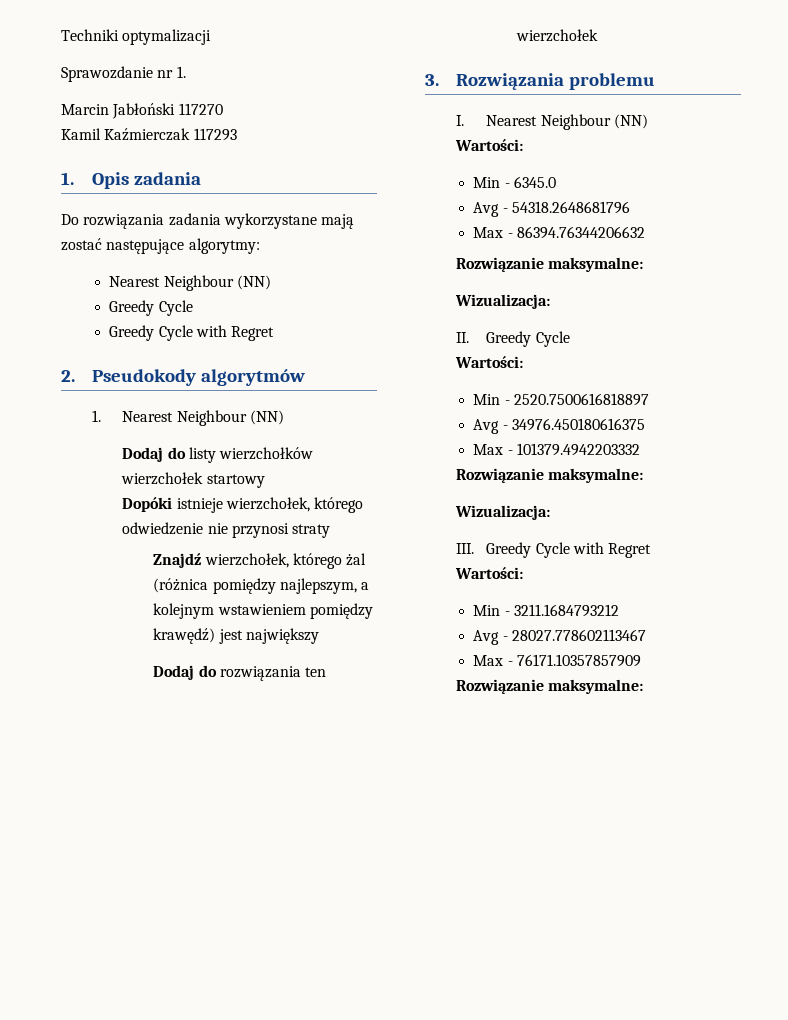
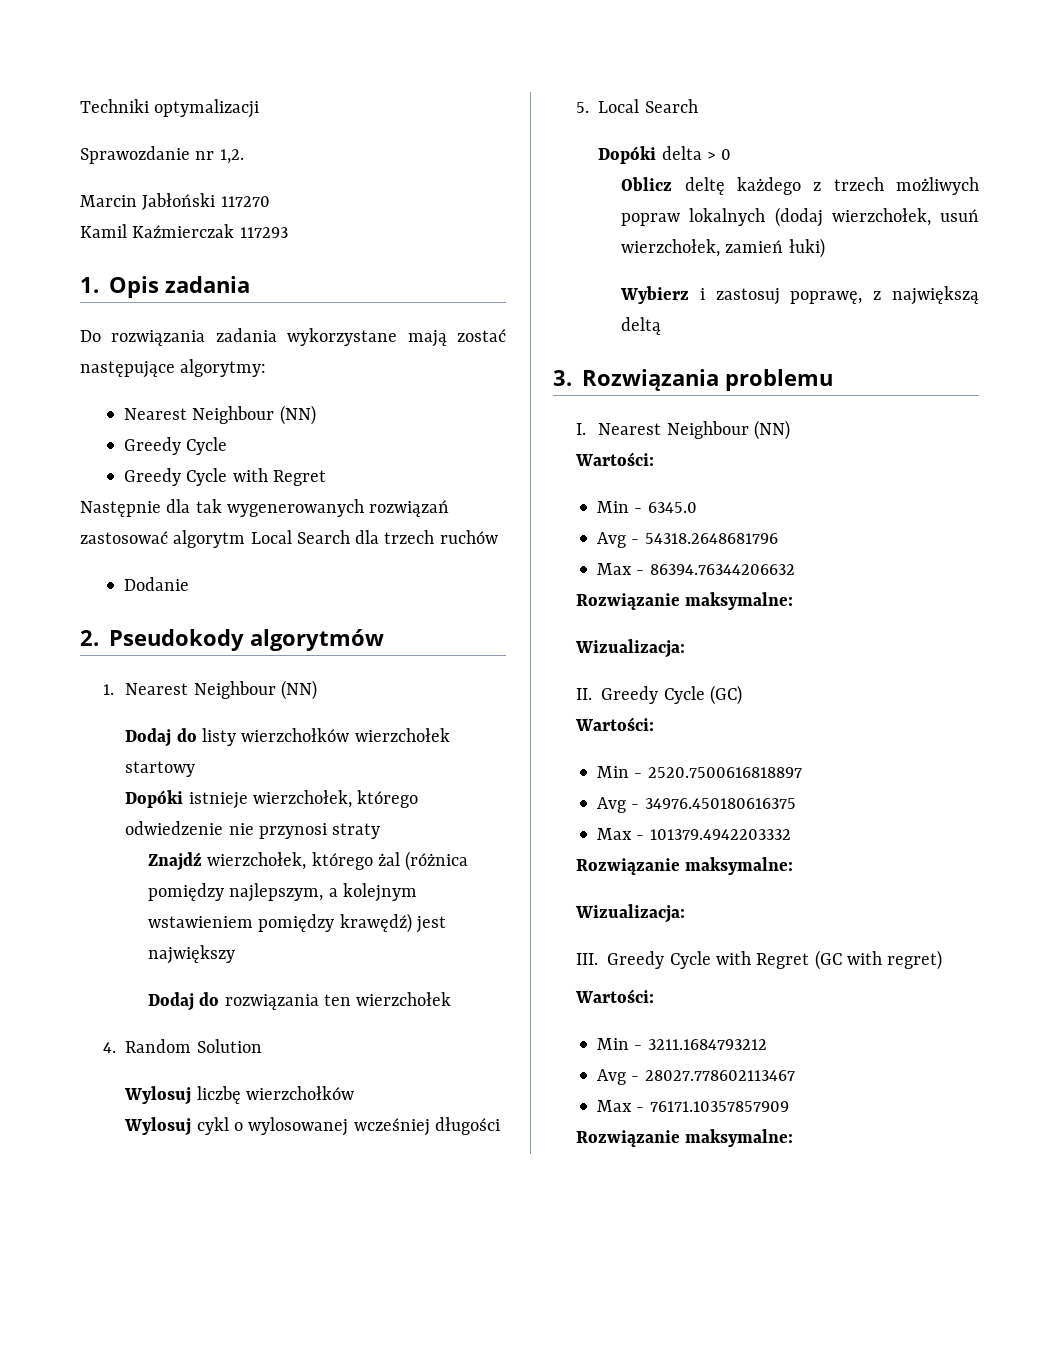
- Sprawozdanie nr 1.
+ Sprawozdanie nr 1,2.
+ Następnie dla tak wygenerowanych rozwiązań zastosować algorytm Local Search dla trzech ruchów
+ Dodanie
+ 4. Random Solution
+ Wylosuj liczbę wierzchołków
+ Wylosuj cykl o wylosowanej wcześniej długości
+ 5. Local Search
+ Dopóki delta > 0
+ Oblicz deltę każdego z trzech możliwych popraw lokalnych (dodaj wierzchołek, usuń wierzchołek, zamień łuki)
+ Wybierz i zastosuj poprawę, z największą deltą
- II. Greedy Cycle
+ II. Greedy Cycle (GC)
- III. Greedy Cycle with Regret
+ III. Greedy Cycle with Regret (GC with regret)

